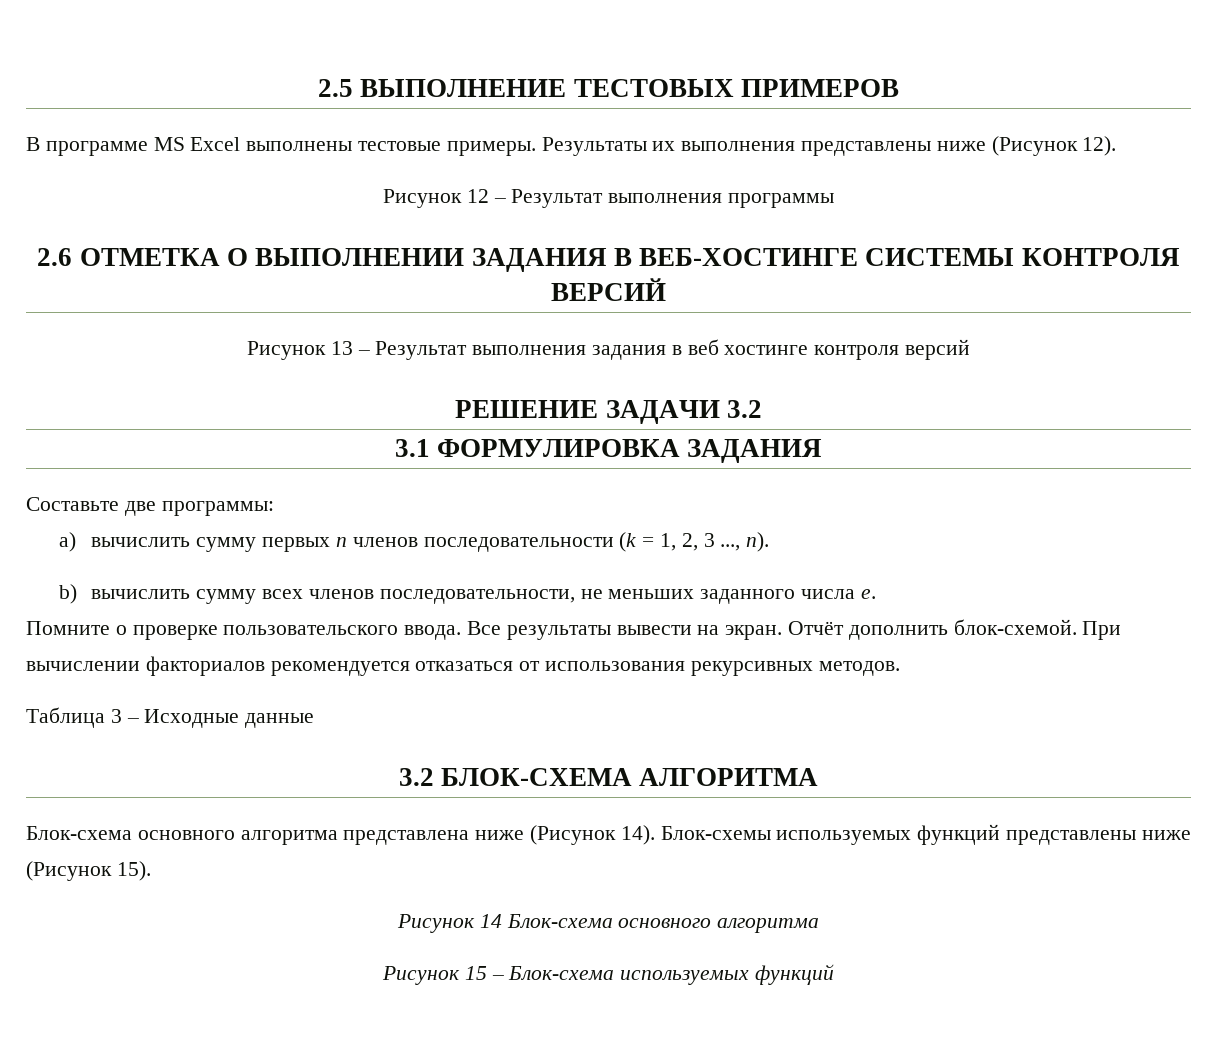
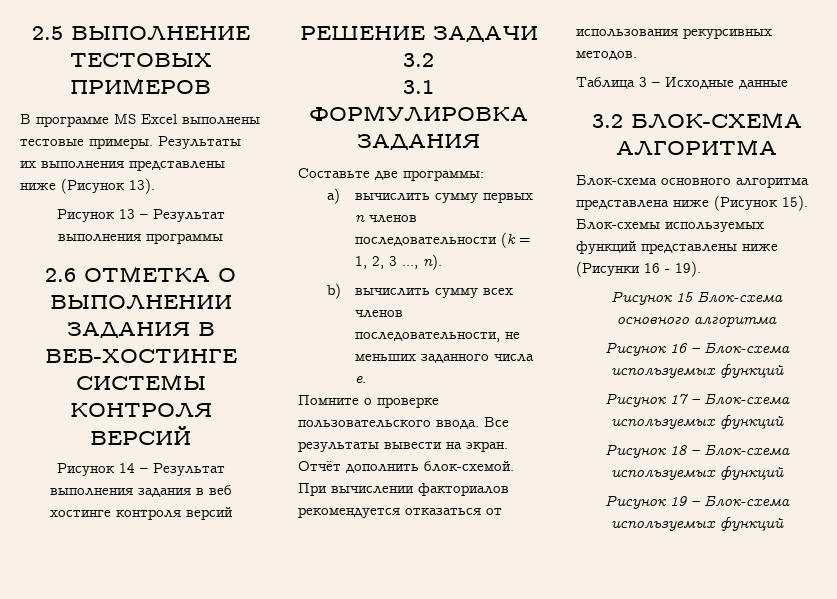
- Результаты их выполнения представлены ниже (Рисунок 12).
- Рисунок 12 – Результат выполнения программы
+ Результаты их выполнения представлены ниже (Рисунок 13).
+ Рисунок 13 – Результат выполнения программы
- Рисунок 13 – Результат выполнения задания в веб хостинге контроля версий
+ Рисунок 14 – Результат выполнения задания в веб хостинге контроля версий
- Блок-схема основного алгоритма представлена ниже (Рисунок 14).
+ Блок-схема основного алгоритма представлена ниже (Рисунок 15).
- Блок-схемы используемых функций представлены ниже (Рисунок 15).
- Рисунок 14 Блок-схема основного алгоритма
+ Блок-схемы используемых функций представлены ниже (Рисунки 16 - 19).
+ Рисунок 15 Блок-схема основного алгоритма
- Рисунок 15 – Блок-схема используемых функций
+ Рисунок 16 – Блок-схема используемых функций
+ Рисунок 17 – Блок-схема используемых функций
+ Рисунок 18 – Блок-схема используемых функций
+ Рисунок 19 – Блок-схема используемых функций

